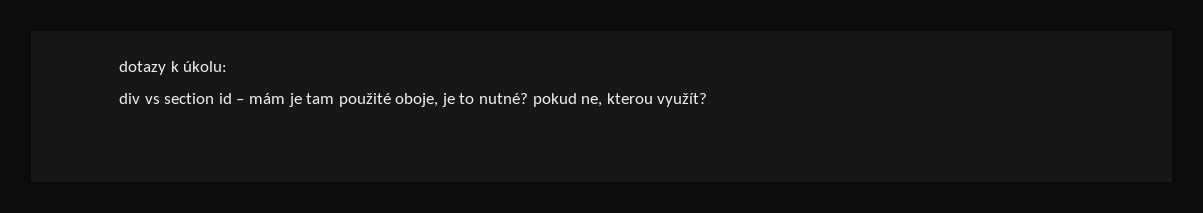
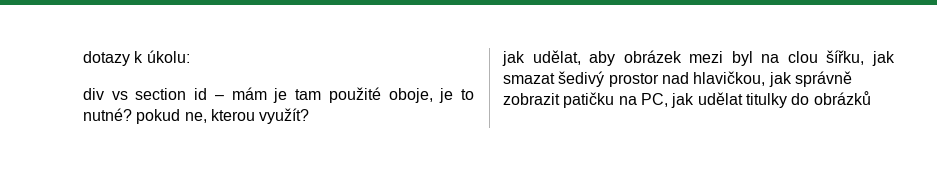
+ jak udělat, aby obrázek mezi byl na clou šířku, jak smazat šedivý prostor nad hlavičkou, jak správně zobrazit patičku na PC, jak udělat titulky do obrázků

